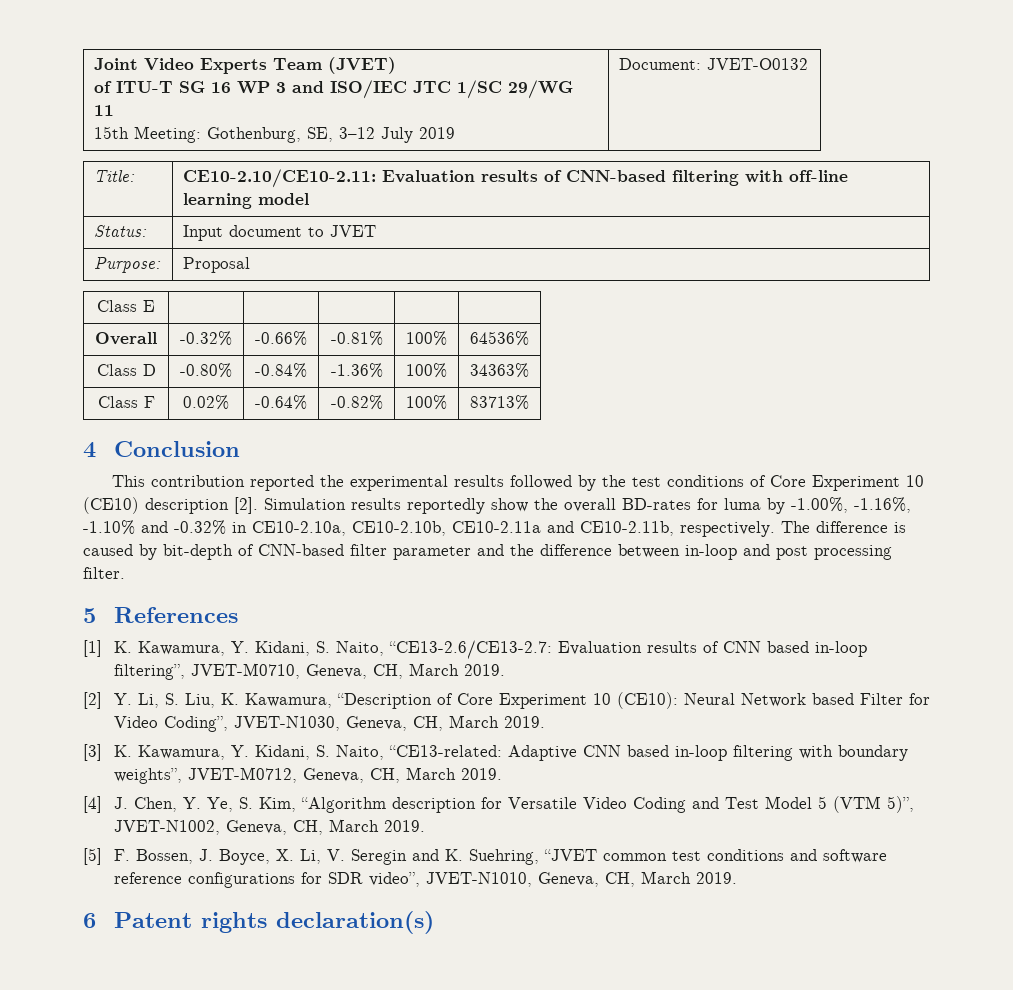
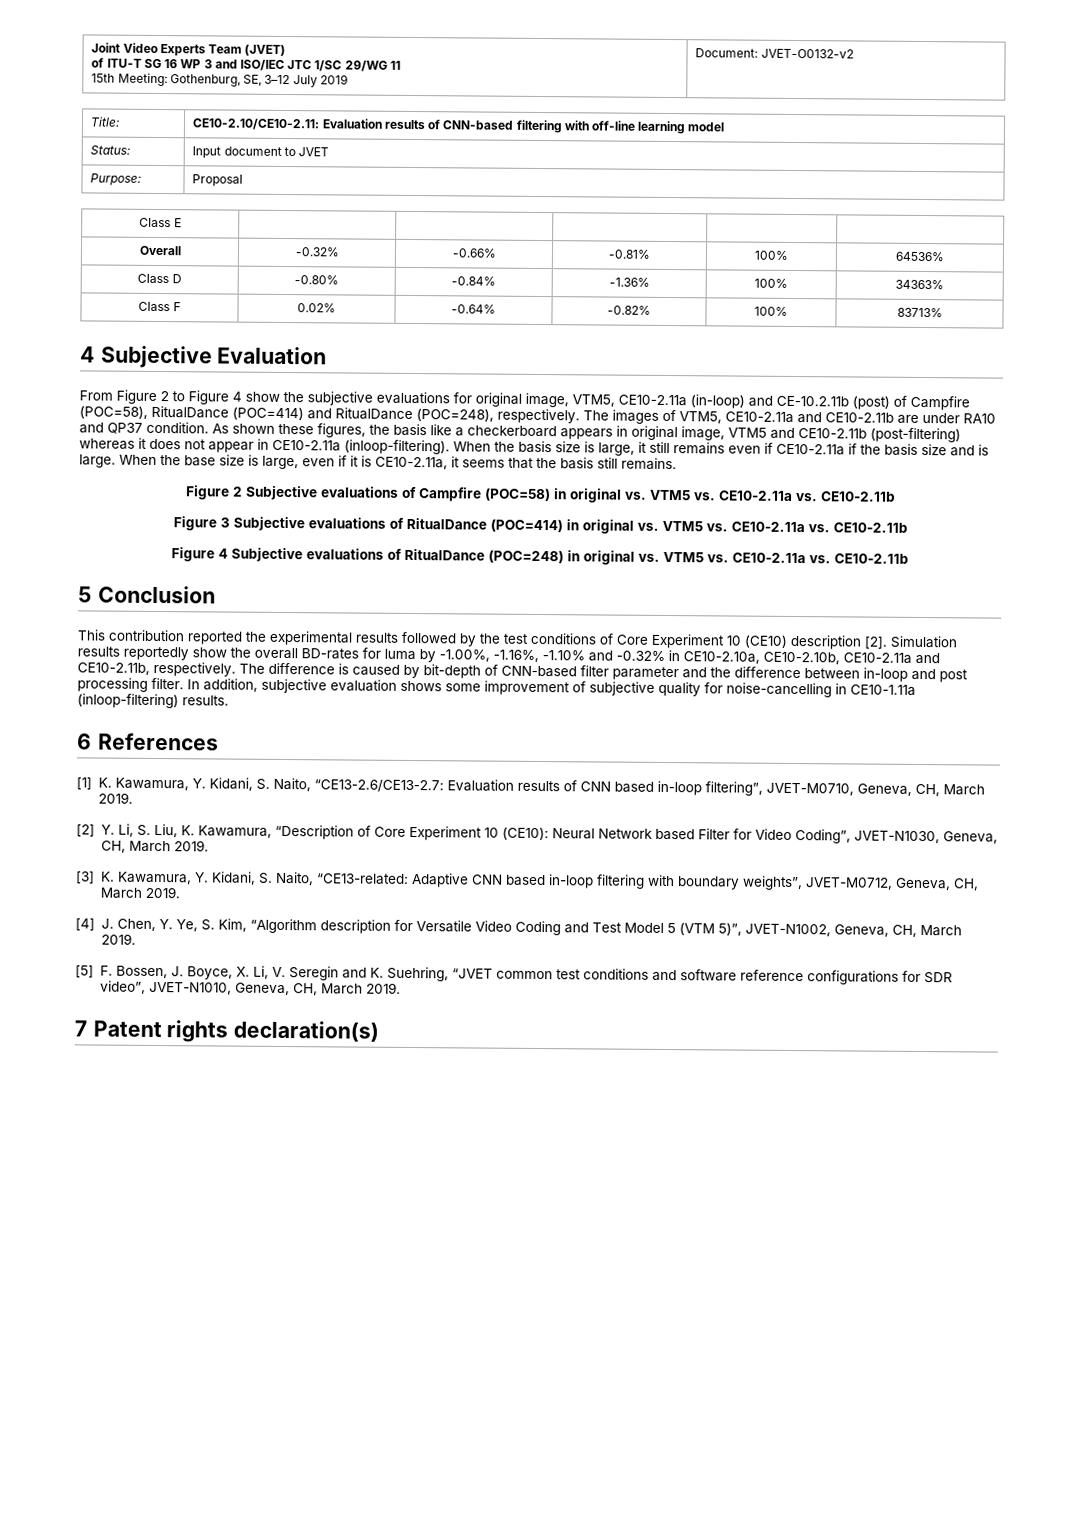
  Joint Video Experts Team (JVET)
  of ITU-T SG 16 WP 3 and ISO/IEC JTC 1/SC 29/WG 11
- 15th Meeting: Gothenburg, SE, 3–12 July 2019 | Document: JVET-O0132
+ 15th Meeting: Gothenburg, SE, 3–12 July 2019 | Document: JVET-O0132-v2
- 4 Conclusion
+ 4 Subjective Evaluation
+ From Figure 2 to Figure 4 show the subjective evaluations for original image, VTM5, CE10-2.11a (in-loop) and CE-10.2.11b (post) of Campfire (POC=58), RitualDance (POC=414) and RitualDance (POC=248), respectively. The images of VTM5, CE10-2.11a and CE10-2.11b are under RA10 and QP37 condition. As shown these figures, the basis like a checkerboard appears in original image, VTM5 and CE10-2.11b (post-filtering) whereas it does not appear in CE10-2.11a (inloop-filtering). When the basis size is large, it still remains even if CE10-2.11a if the basis size and is large. When the base size is large, even if it is CE10-2.11a, it seems that the basis still remains.
+ Figure 2 Subjective evaluations of Campfire (POC=58) in original vs. VTM5 vs. CE10-2.11a vs. CE10-2.11b
+ Figure 3 Subjective evaluations of RitualDance (POC=414) in original vs. VTM5 vs. CE10-2.11a vs. CE10-2.11b
+ Figure 4 Subjective evaluations of RitualDance (POC=248) in original vs. VTM5 vs. CE10-2.11a vs. CE10-2.11b
+ 5 Conclusion
- The difference is caused by bit-depth of CNN-based filter parameter and the difference between in-loop and post processing filter.
- 5 References
+ The difference is caused by bit-depth of CNN-based filter parameter and the difference between in-loop and post processing filter. In addition, subjective evaluation shows some improvement of subjective quality for noise-cancelling in CE10-1.11a (inloop-filtering) results.
+ 6 References
- 6 Patent rights declaration(s)
+ 7 Patent rights declaration(s)

